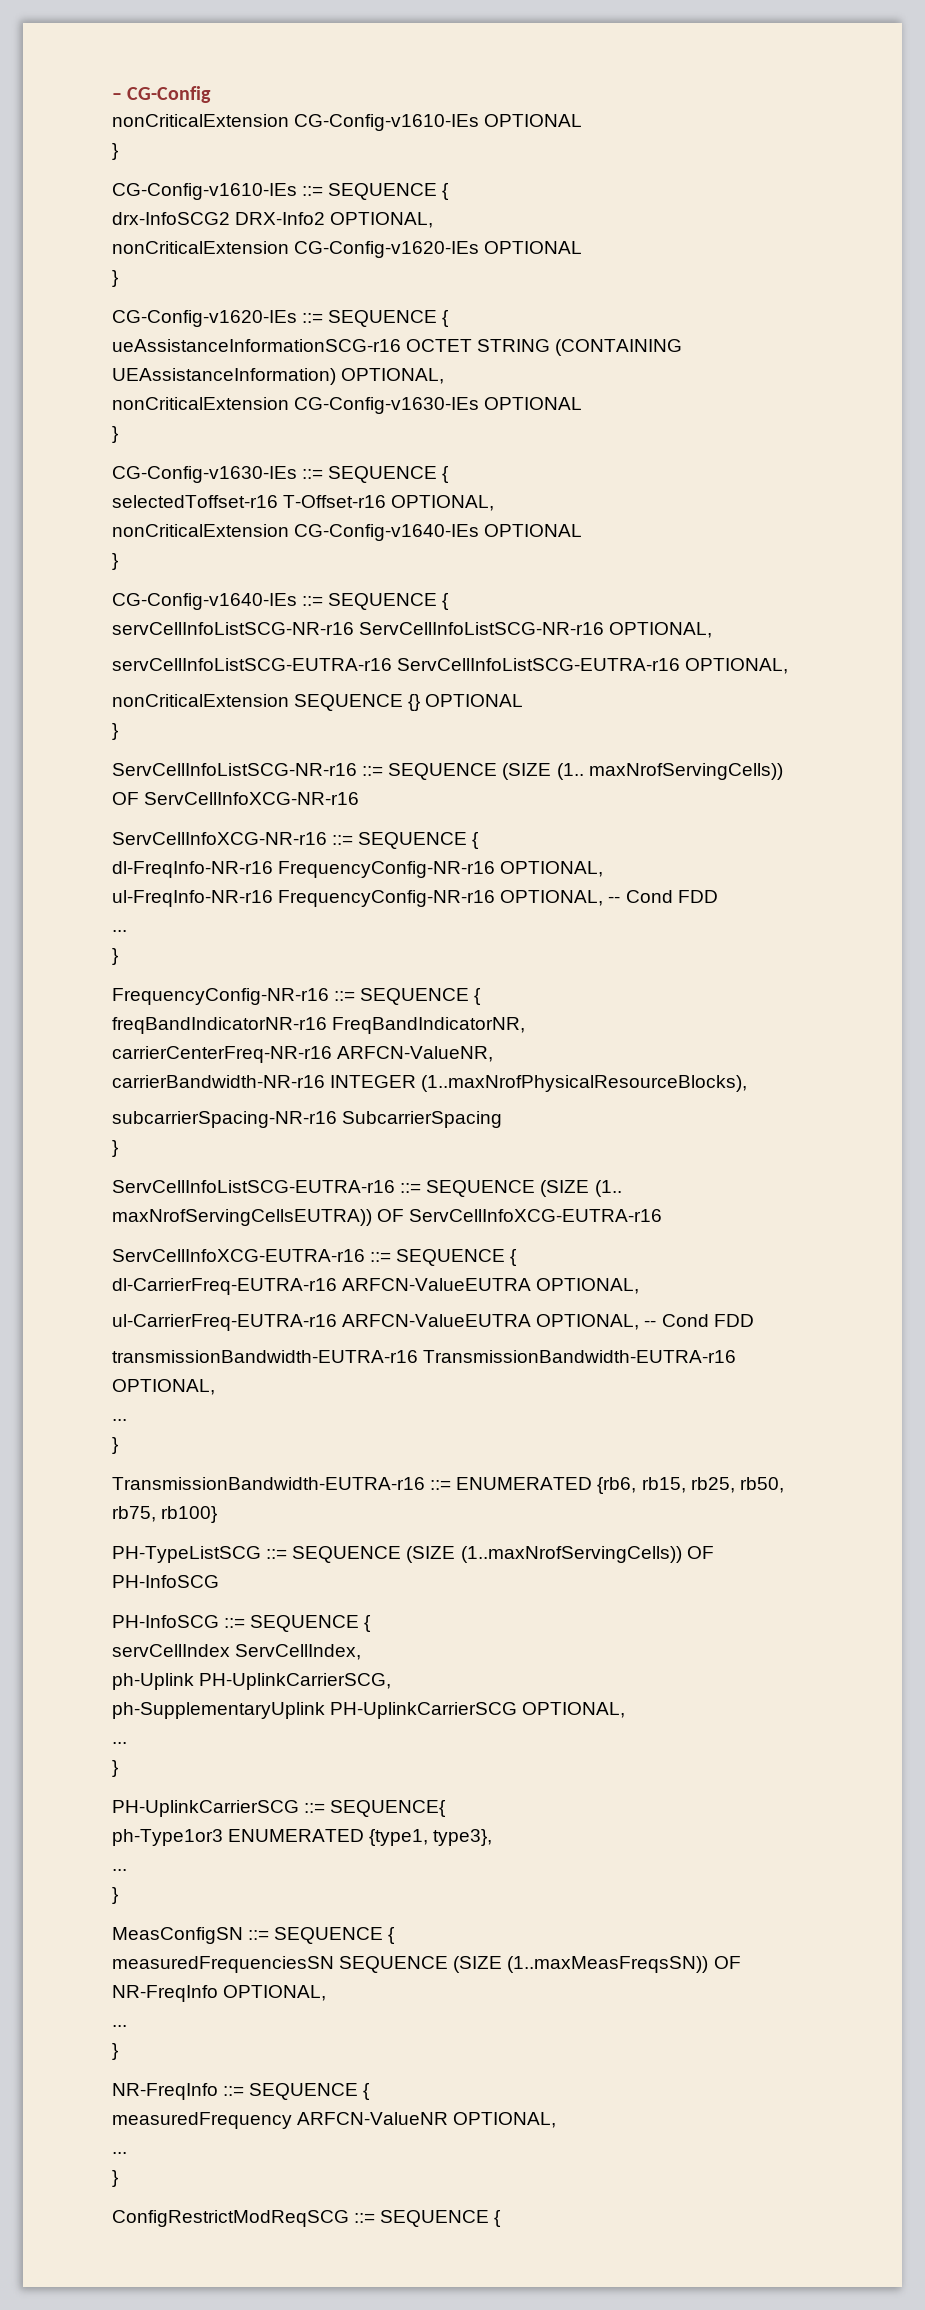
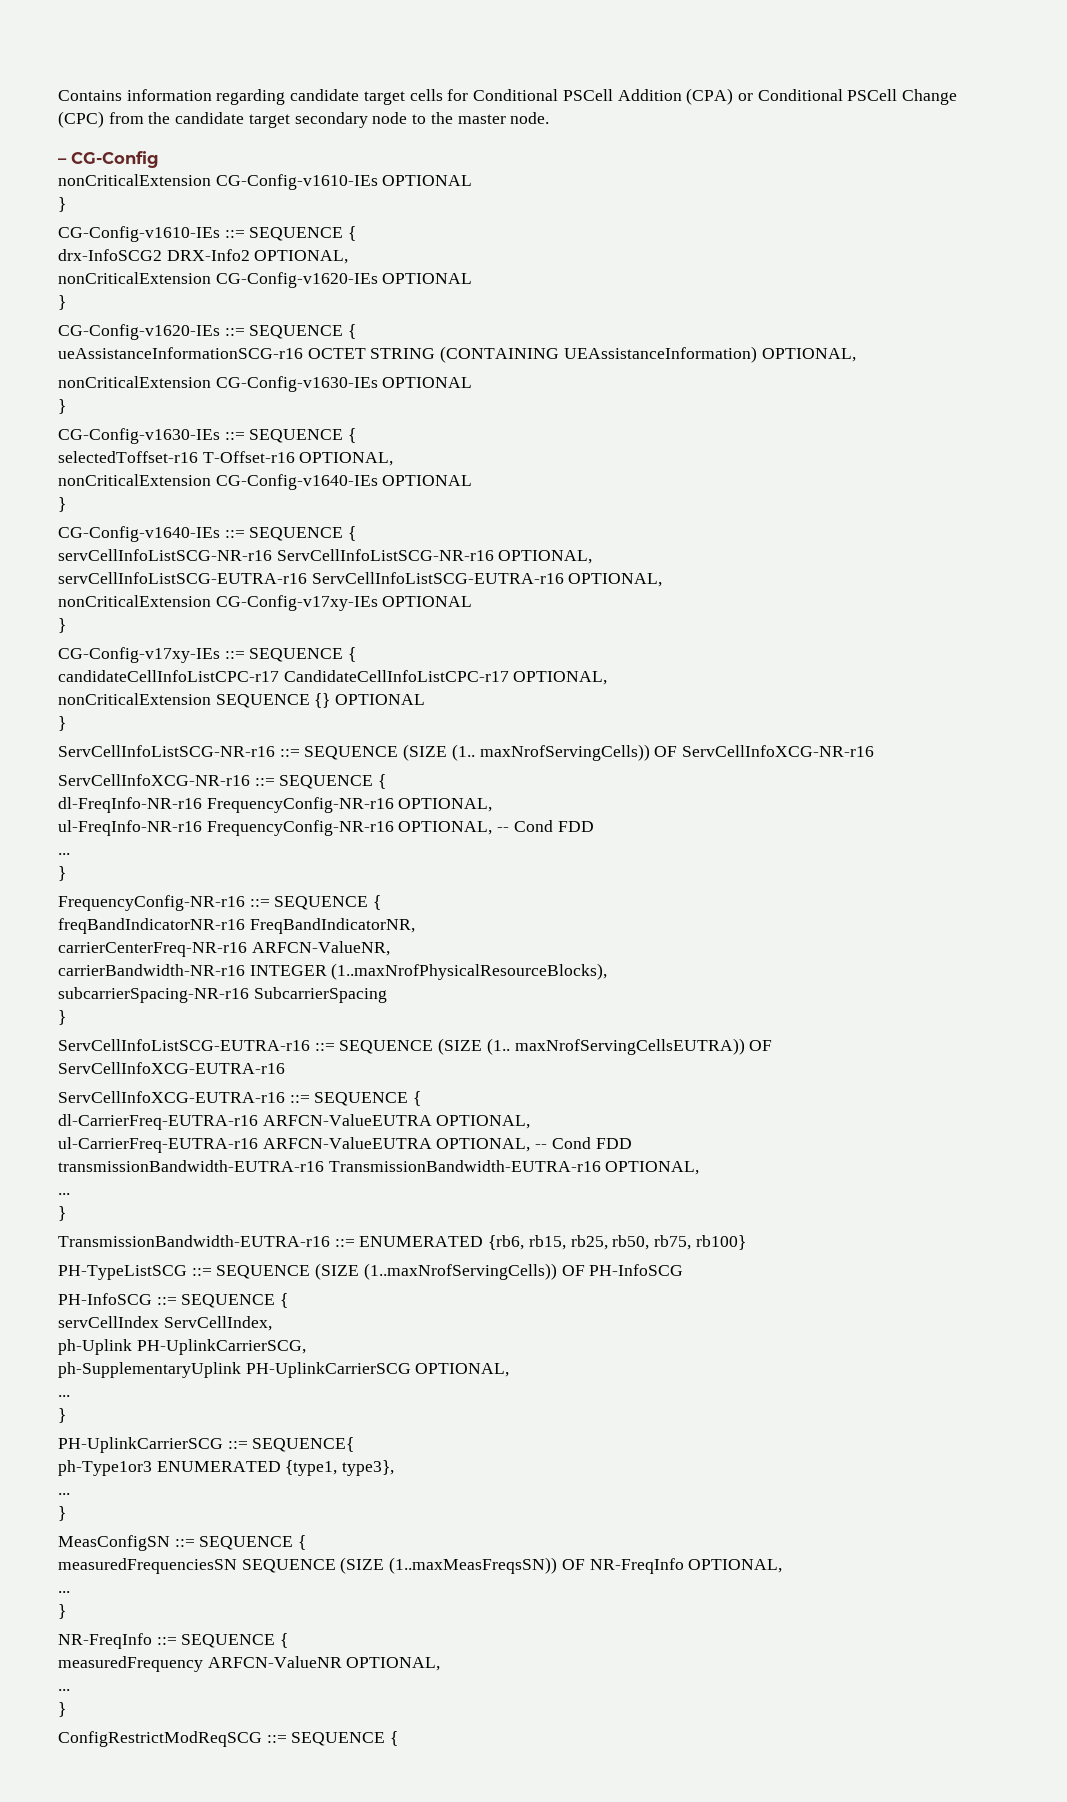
+ Contains information regarding candidate target cells for Conditional PSCell Addition (CPA) or Conditional PSCell Change (CPC) from the candidate target secondary node to the master node.
+ nonCriticalExtension CG-Config-v17xy-IEs OPTIONAL
+ }
+ CG-Config-v17xy-IEs ::= SEQUENCE {
+ candidateCellInfoListCPC-r17 CandidateCellInfoListCPC-r17 OPTIONAL,

